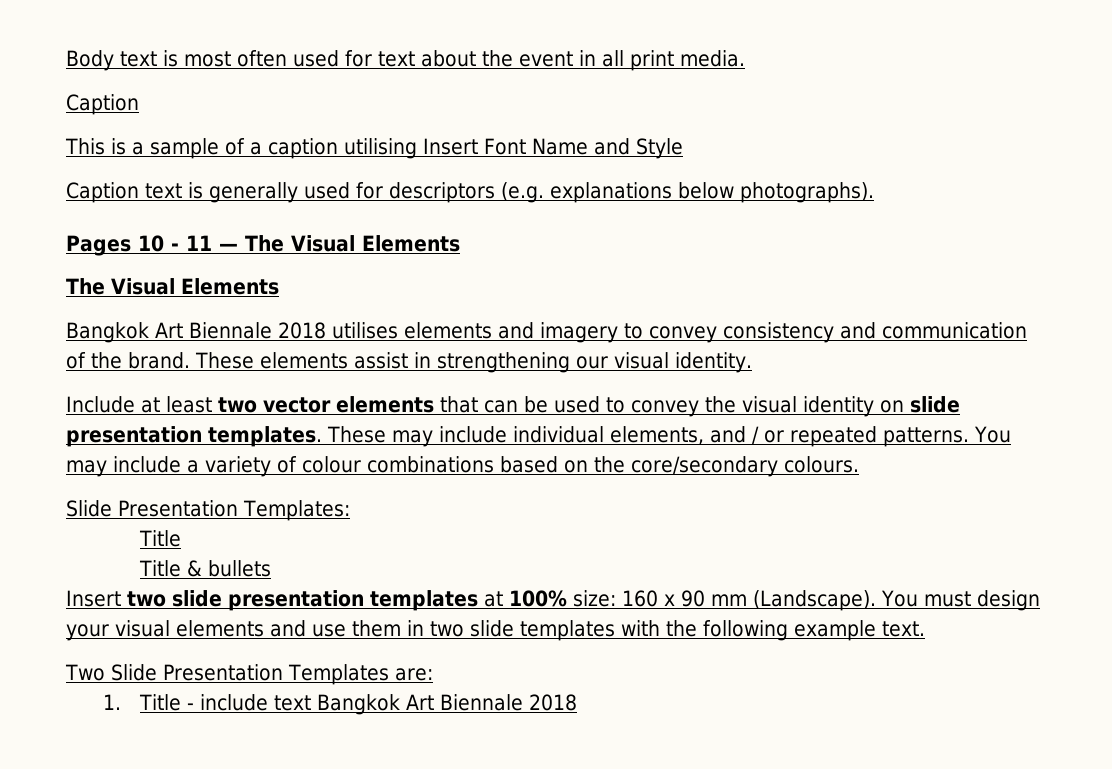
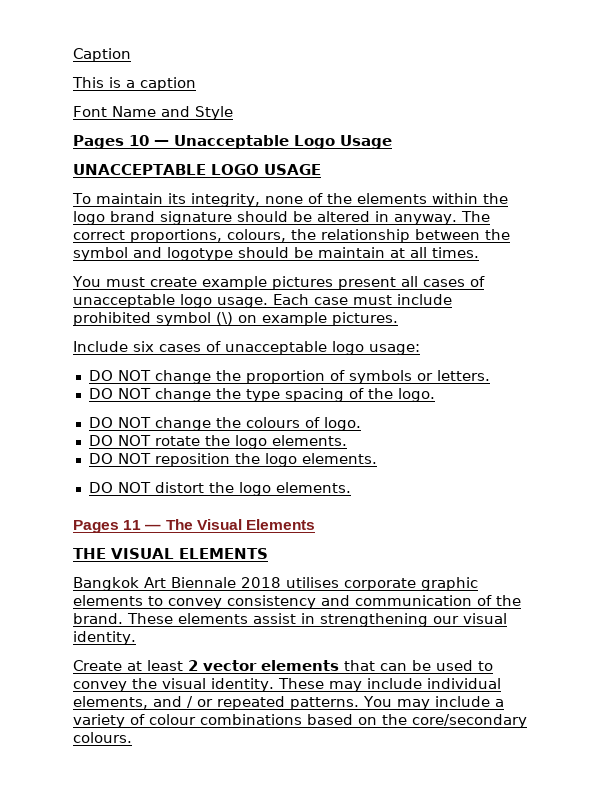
- Body text is most often used for text about the event in all print media.
- This is a sample of a caption utilising Insert Font Name and Style
+ This is a caption
+ Font Name and Style
- Caption text is generally used for descriptors (e.g. explanations below photographs).
- Pages 10 - 11 — The Visual Elements
- The Visual Elements
+ Pages 10 — Unacceptable Logo Usage
+ UNACCEPTABLE LOGO USAGE
+ To maintain its integrity, none of the elements within the logo brand signature should be altered in anyway. The correct proportions, colours, the relationship between the symbol and logotype should be maintain at all times.
+ You must create example pictures present all cases of unacceptable logo usage. Each case must include prohibited symbol (\) on example pictures.
+ Include six cases of unacceptable logo usage:
+ DO NOT change the proportion of symbols or letters.
+ DO NOT change the type spacing of the logo.
+ DO NOT change the colours of logo.
+ DO NOT rotate the logo elements.
+ DO NOT reposition the logo elements.
+ DO NOT distort the logo elements.
+ Pages 11 — The Visual Elements
+ THE VISUAL ELEMENTS
- Bangkok Art Biennale 2018 utilises elements and imagery to convey consistency and communication of the brand.
+ Bangkok Art Biennale 2018 utilises corporate graphic elements to convey consistency and communication of the brand.
- Include at least two vector elements that can be used to convey the visual identity on slide presentation templates.
+ Create at least 2 vector elements that can be used to convey the visual identity.
- Slide Presentation Templates:
- Title
- Title & bullets
- Insert two slide presentation templates at 100% size: 160 x 90 mm (Landscape). You must design your visual elements and use them in two slide templates with the following example text.
- Two Slide Presentation Templates are:
- 1. Title - include text Bangkok Art Biennale 2018

